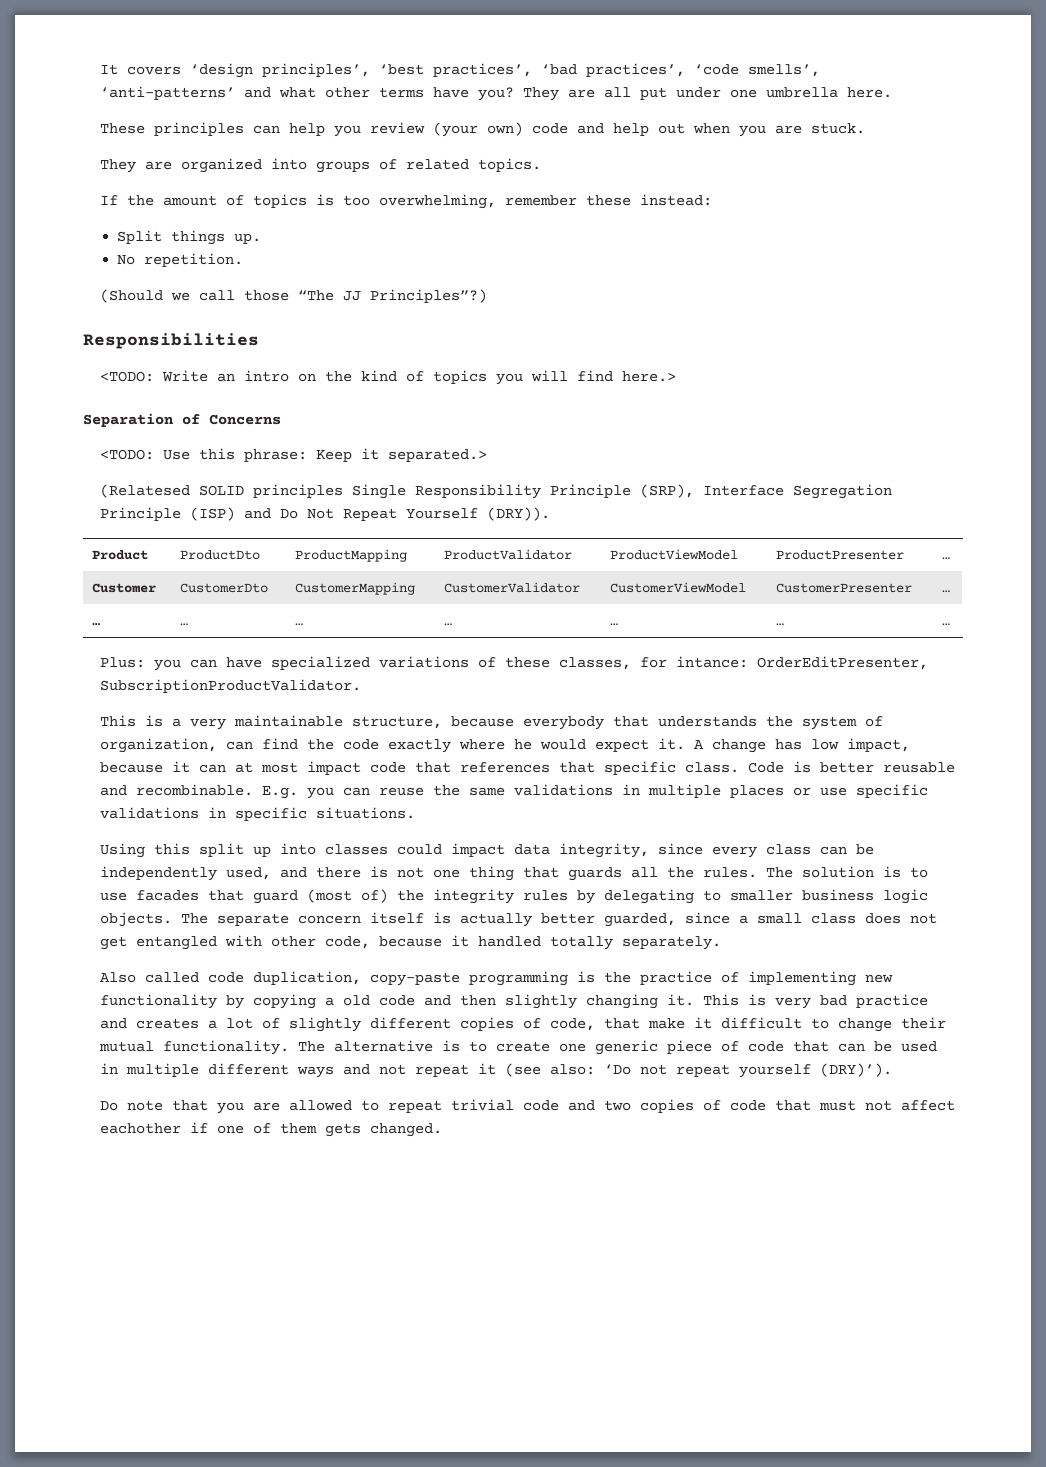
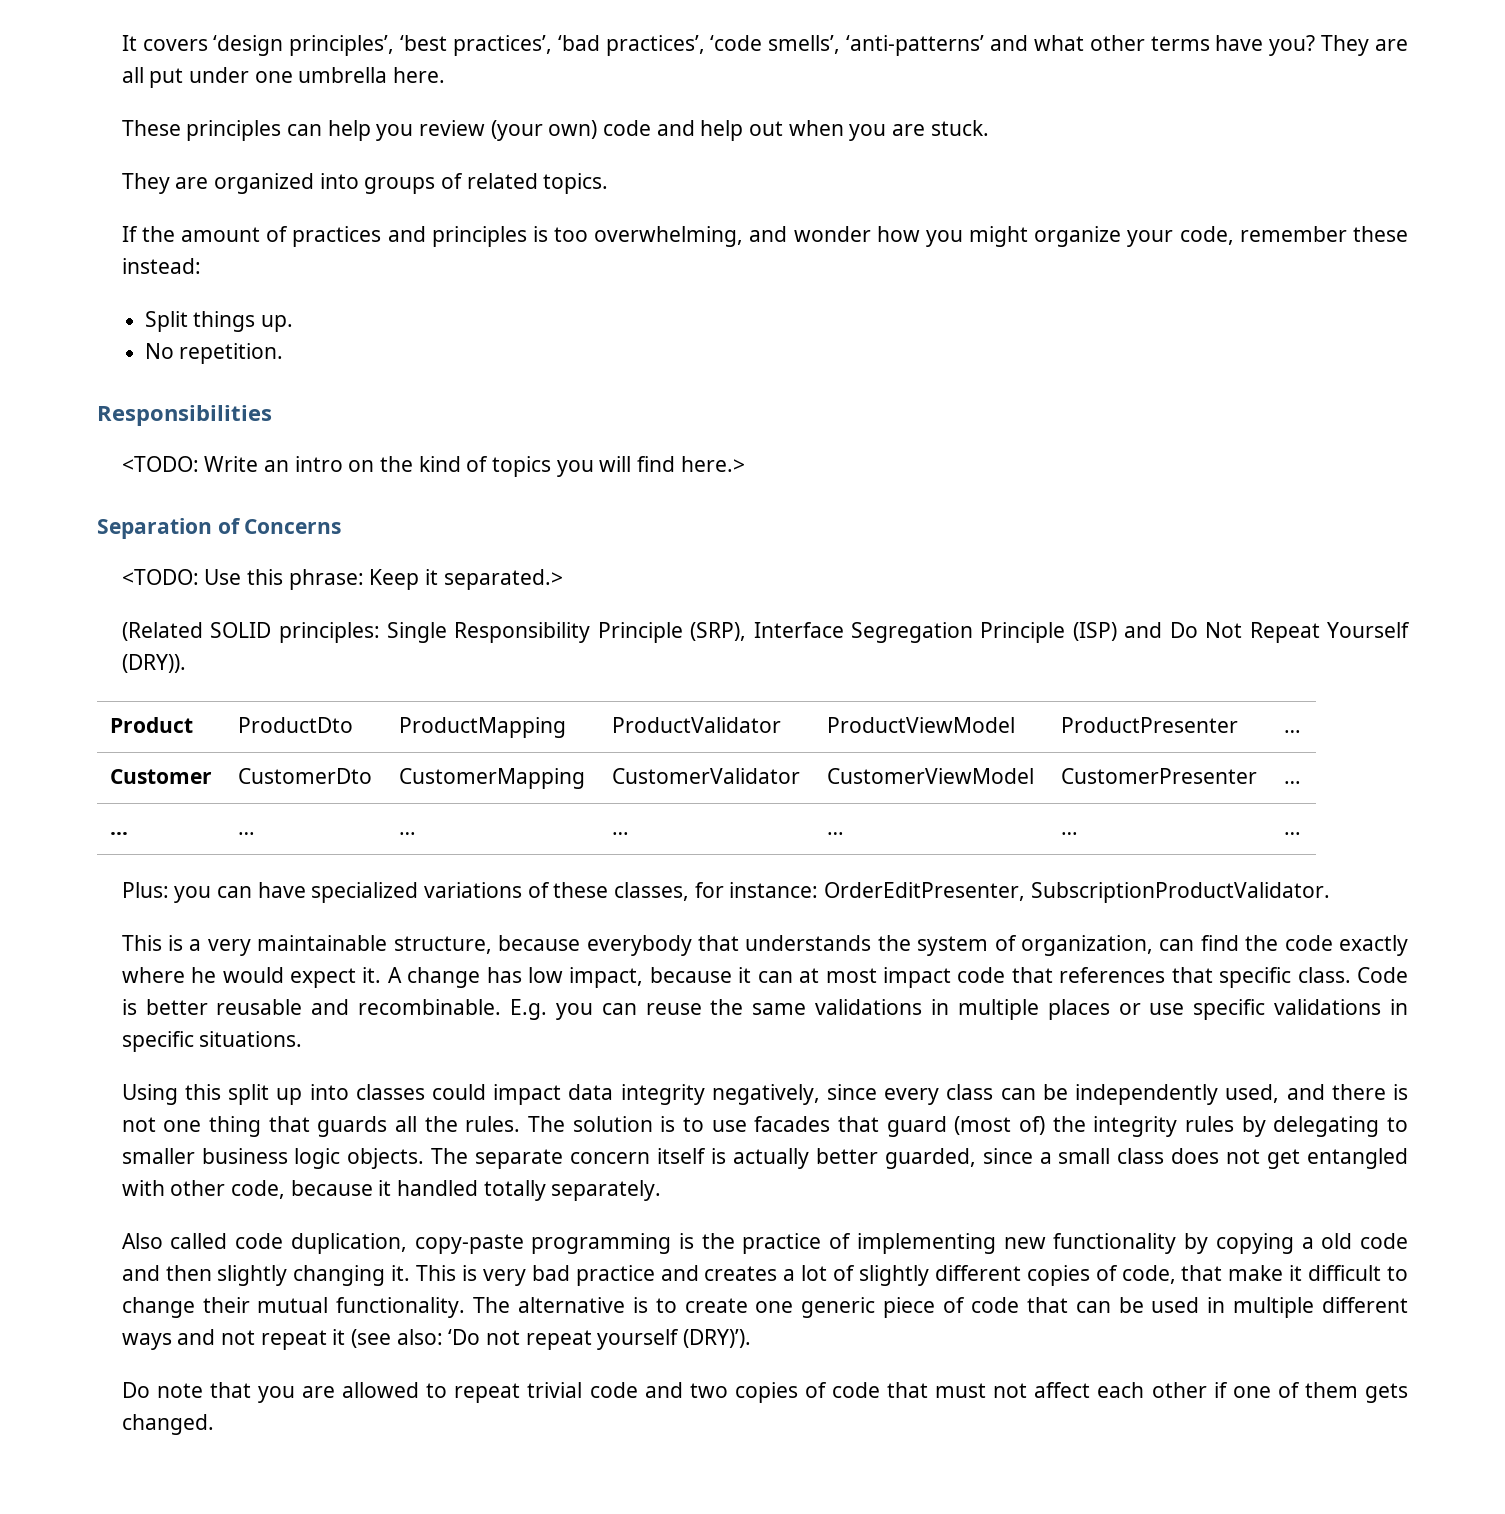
- If the amount of topics is too overwhelming, remember these instead:
+ If the amount of practices and principles is too overwhelming, and wonder how you might organize your code, remember these instead:
- (Should we call those “The JJ Principles”?)
- (Relatesed SOLID principles Single Responsibility Principle (SRP), Interface Segregation Principle (ISP) and Do Not Repeat Yourself (DRY)).
+ (Related SOLID principles: Single Responsibility Principle (SRP), Interface Segregation Principle (ISP) and Do Not Repeat Yourself (DRY)).
- Plus: you can have specialized variations of these classes, for intance: OrderEditPresenter, SubscriptionProductValidator.
+ Plus: you can have specialized variations of these classes, for instance: OrderEditPresenter, SubscriptionProductValidator.
- Using this split up into classes could impact data integrity, since every class can be independently used, and there is not one thing that guards all the rules.
+ Using this split up into classes could impact data integrity negatively, since every class can be independently used, and there is not one thing that guards all the rules.
- Do note that you are allowed to repeat trivial code and two copies of code that must not affect eachother if one of them gets changed.
+ Do note that you are allowed to repeat trivial code and two copies of code that must not affect each other if one of them gets changed.

